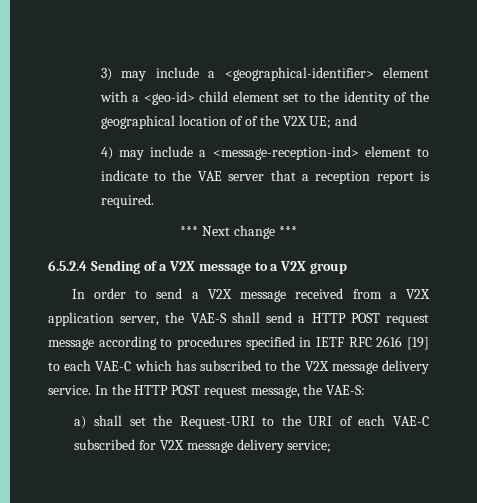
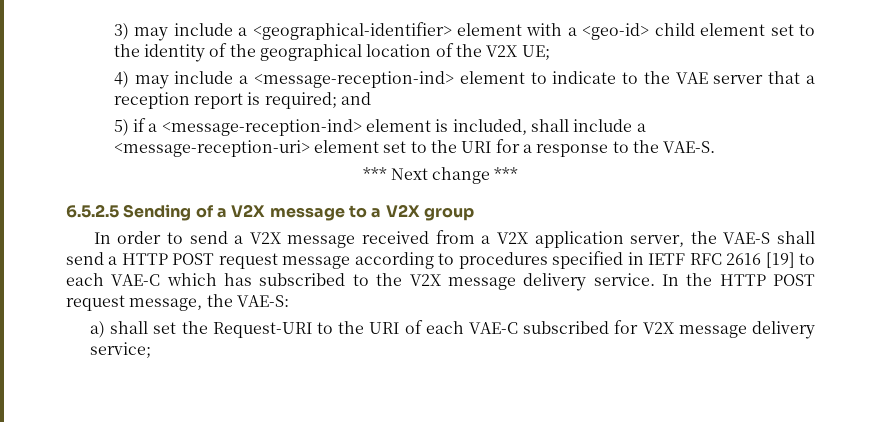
- 3) may include a <geographical-identifier> element with a <geo-id> child element set to the identity of the geographical location of of the V2X UE; and
+ 3) may include a <geographical-identifier> element with a <geo-id> child element set to the identity of the geographical location of the V2X UE;
- 4) may include a <message-reception-ind> element to indicate to the VAE server that a reception report is required.
+ 4) may include a <message-reception-ind> element to indicate to the VAE server that a reception report is required; and
+ 5) if a <message-reception-ind> element is included, shall include a <message-reception-uri> element set to the URI for a response to the VAE-S.
- 6.5.2.4 Sending of a V2X message to a V2X group
+ 6.5.2.5 Sending of a V2X message to a V2X group

